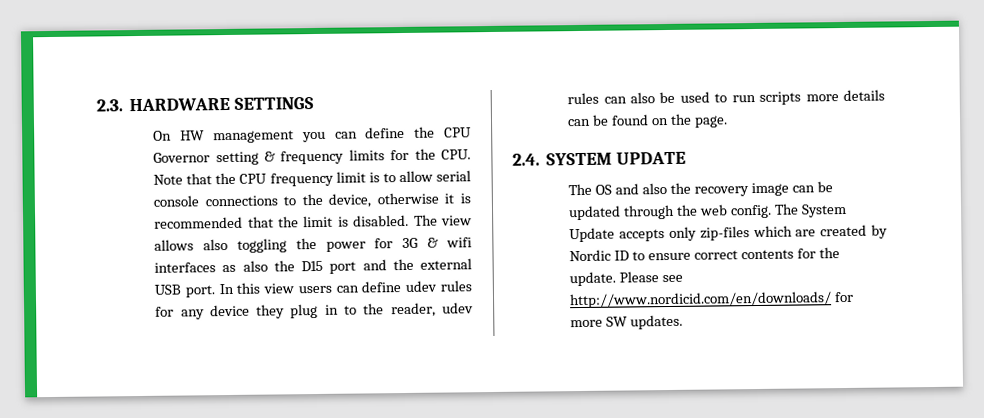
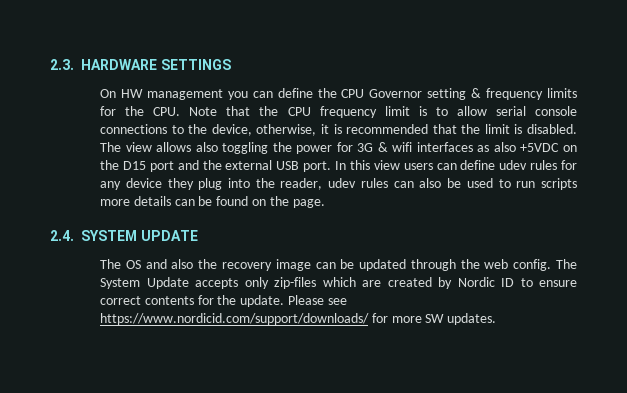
- On HW management you can define the CPU Governor setting & frequency limits for the CPU. Note that the CPU frequency limit is to allow serial console connections to the device, otherwise it is recommended that the limit is disabled.
+ On HW management you can define the CPU Governor setting & frequency limits for the CPU. Note that the CPU frequency limit is to allow serial console connections to the device, otherwise, it is recommended that the limit is disabled.
- The view allows also toggling the power for 3G & wifi interfaces as also the D15 port and the external USB port.
+ The view allows also toggling the power for 3G & wifi interfaces as also +5VDC on the D15 port and the external USB port.
- In this view users can define udev rules for any device they plug in to the reader, udev rules can also be used to run scripts more details can be found on the page.
+ In this view users can define udev rules for any device they plug into the reader, udev rules can also be used to run scripts more details can be found on the page.
- Please see http://www.nordicid.com/en/downloads/ for more SW updates.
+ Please see https://www.nordicid.com/support/downloads/ for more SW updates.

